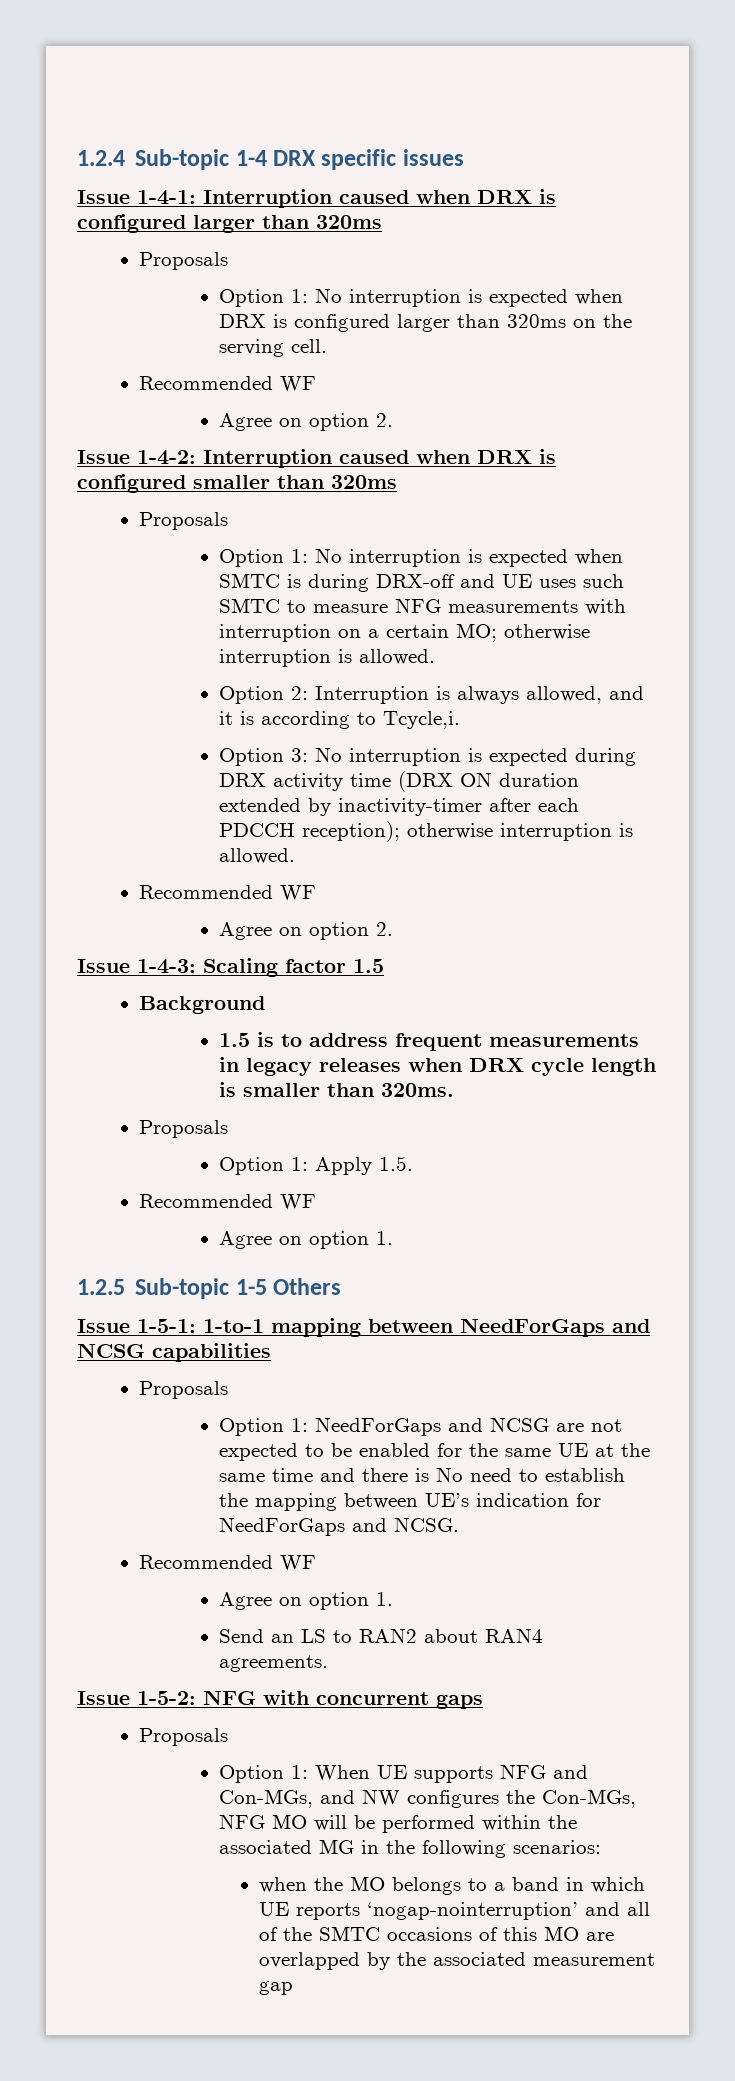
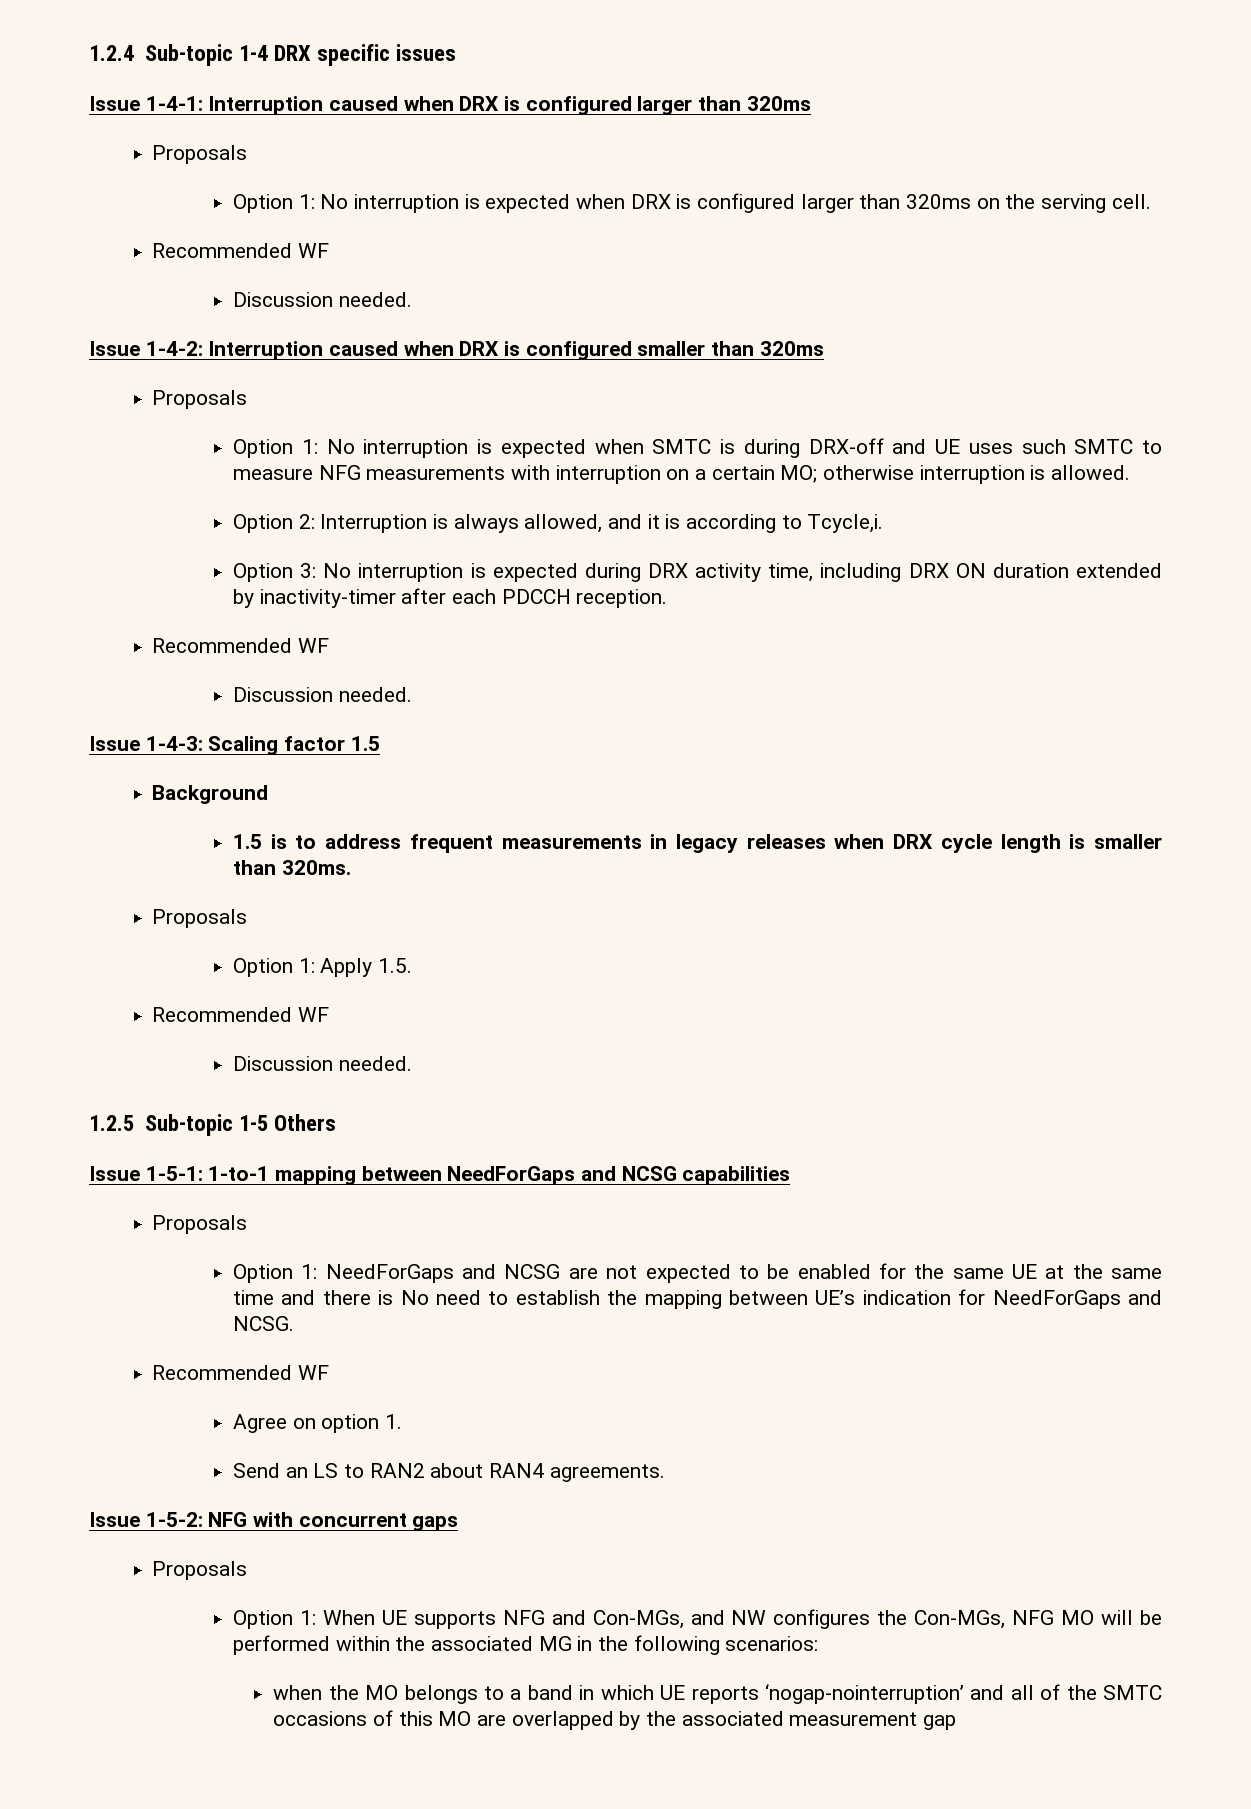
  Option 1: No interruption is expected when DRX is configured larger than 320ms on the serving cell.
  Recommended WF
- Agree on option 2.
+ Discussion needed.
- Option 3: No interruption is expected during DRX activity time (DRX ON duration extended by inactivity-timer after each PDCCH reception); otherwise interruption is allowed.
+ Option 3: No interruption is expected during DRX activity time, including DRX ON duration extended by inactivity-timer after each PDCCH reception.
  Recommended WF
- Agree on option 2.
+ Discussion needed.
  Option 1: Apply 1.5.
  Recommended WF
- Agree on option 1.
+ Discussion needed.

